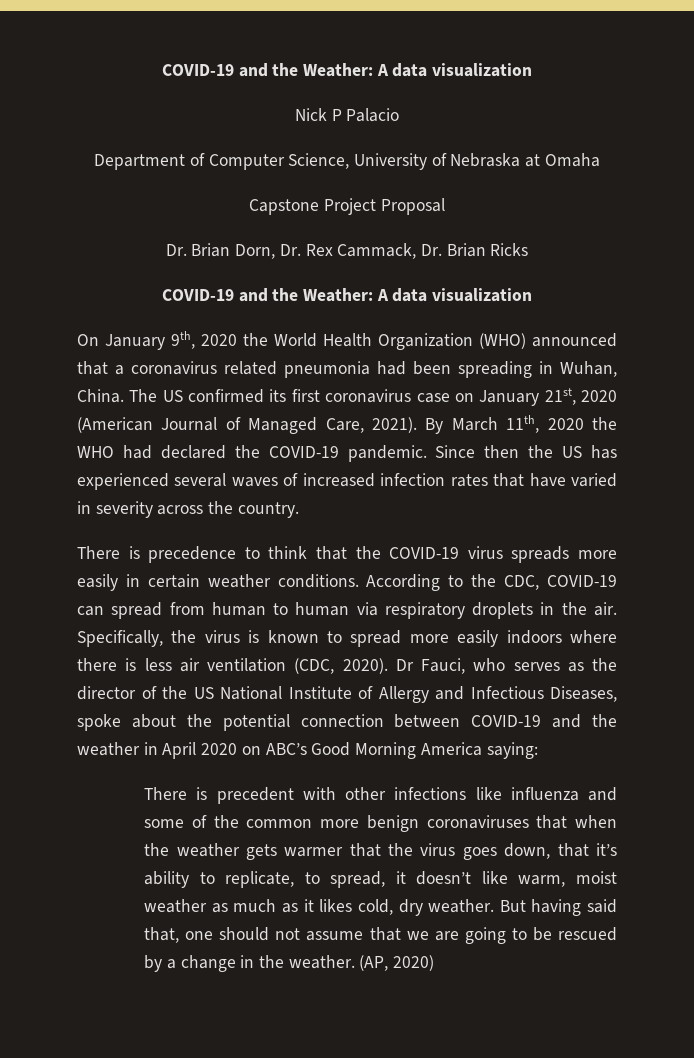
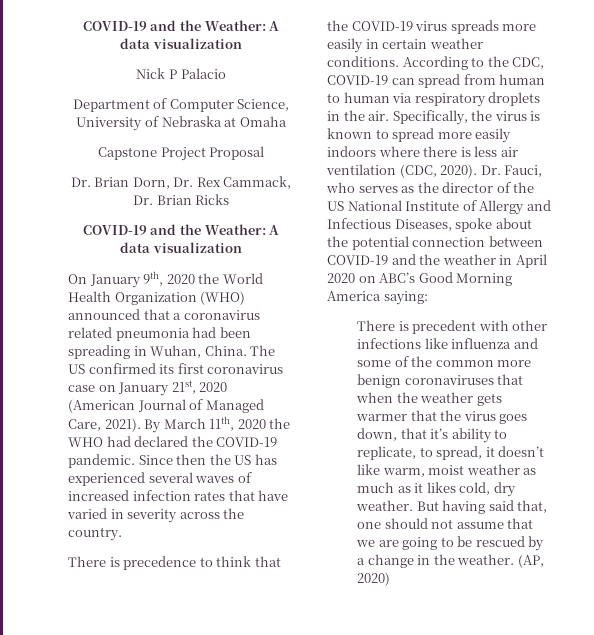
- Dr Fauci, who serves as the director of the US National Institute of Allergy and Infectious Diseases, spoke about the potential connection between COVID-19 and the weather in April 2020 on ABC’s Good Morning America saying:
+ Dr. Fauci, who serves as the director of the US National Institute of Allergy and Infectious Diseases, spoke about the potential connection between COVID-19 and the weather in April 2020 on ABC’s Good Morning America saying:

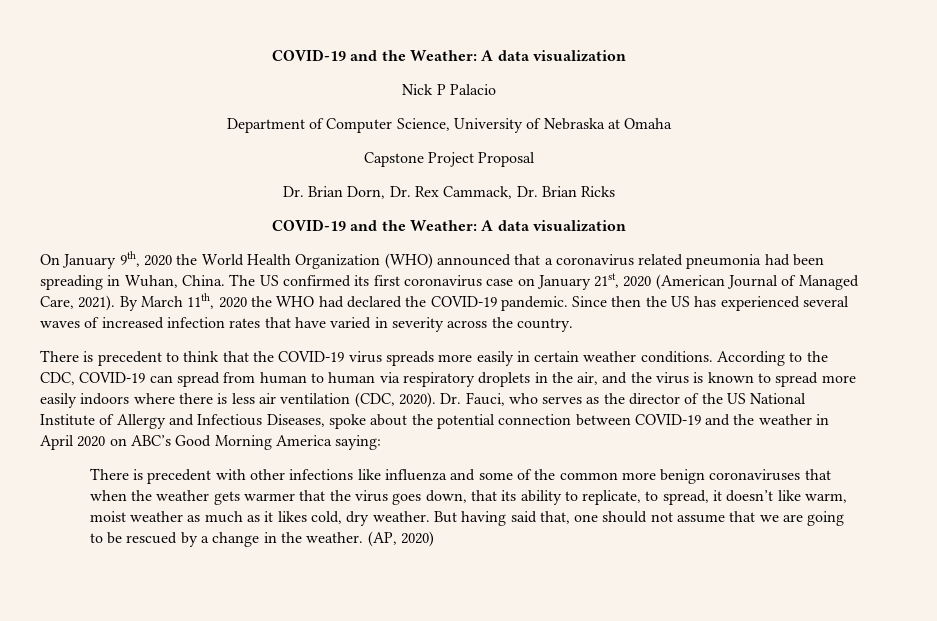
- There is precedence to think that the COVID-19 virus spreads more easily in certain weather conditions.
+ There is precedent to think that the COVID-19 virus spreads more easily in certain weather conditions.
- According to the CDC, COVID-19 can spread from human to human via respiratory droplets in the air. Specifically, the virus is known to spread more easily indoors where there is less air ventilation (CDC, 2020).
+ According to the CDC, COVID-19 can spread from human to human via respiratory droplets in the air, and the virus is known to spread more easily indoors where there is less air ventilation (CDC, 2020).
- There is precedent with other infections like influenza and some of the common more benign coronaviruses that when the weather gets warmer that the virus goes down, that it’s ability to replicate, to spread, it doesn’t like warm, moist weather as much as it likes cold, dry weather.
+ There is precedent with other infections like influenza and some of the common more benign coronaviruses that when the weather gets warmer that the virus goes down, that its ability to replicate, to spread, it doesn’t like warm, moist weather as much as it likes cold, dry weather.

